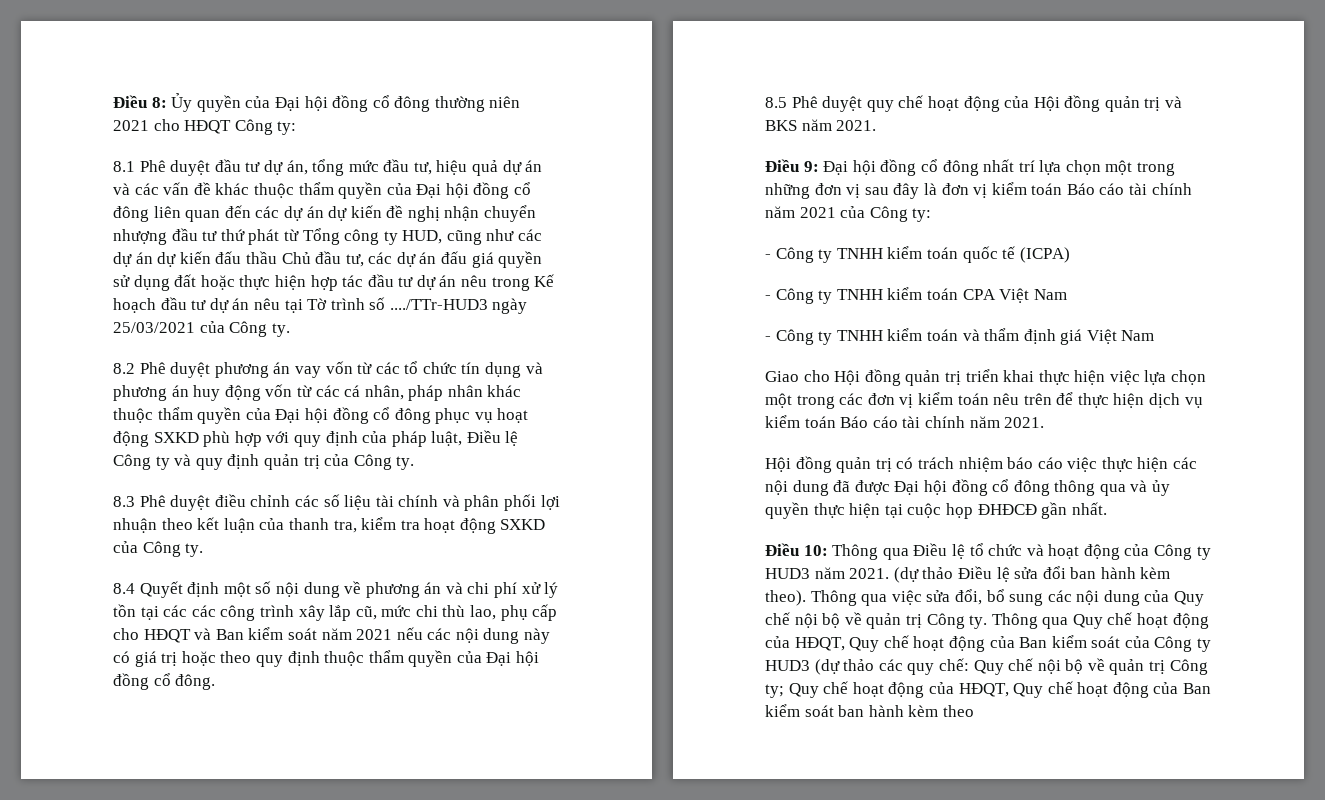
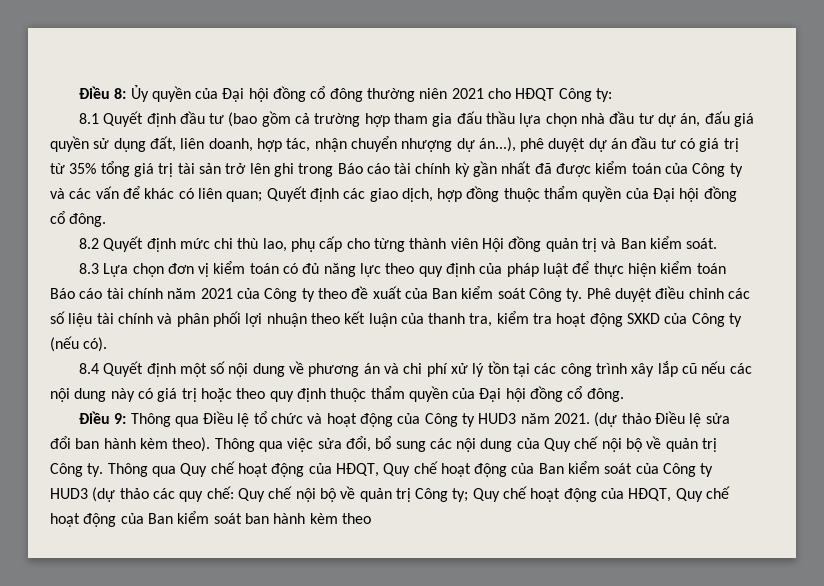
- 8.1 Phê duyệt đầu tư dự án, tổng mức đầu tư, hiệu quả dự án và các vấn đề khác thuộc thẩm quyền của Đại hội đồng cổ đông liên quan đến các dự án dự kiến đề nghị nhận chuyển nhượng đầu tư thứ phát từ Tổng công ty HUD, cũng như các dự án dự kiến đấu thầu Chủ đầu tư, các dự án đấu giá quyền sử dụng đất hoặc thực hiện hợp tác đầu tư dự án nêu trong Kế hoạch đầu tư dự án nêu tại Tờ trình số ..../TTr-HUD3 ngày 25/03/2021 của Công ty.
- 8.2 Phê duyệt phương án vay vốn từ các tổ chức tín dụng và phương án huy động vốn từ các cá nhân, pháp nhân khác thuộc thẩm quyền của Đại hội đồng cổ đông phục vụ hoạt động SXKD phù hợp với quy định của pháp luật, Điều lệ Công ty và quy định quản trị của Công ty.
- 8.3 Phê duyệt điều chỉnh các số liệu tài chính và phân phối lợi nhuận theo kết luận của thanh tra, kiểm tra hoạt động SXKD của Công ty.
+ 8.1 Quyết định đầu tư (bao gồm cả trường hợp tham gia đấu thầu lựa chọn nhà đầu tư dự án, đấu giá quyền sử dụng đất, liên doanh, hợp tác, nhận chuyển nhượng dự án...), phê duyệt dự án đầu tư có giá trị từ 35% tổng giá trị tài sản trở lên ghi trong Báo cáo tài chính kỳ gần nhất đã được kiểm toán của Công ty và các vấn để khác có liên quan; Quyết định các giao dịch, hợp đồng thuộc thẩm quyền của Đại hội đồng cổ đông.
+ 8.2 Quyết định mức chi thù lao, phụ cấp cho từng thành viên Hội đồng quản trị và Ban kiểm soát.
+ 8.3 Lựa chọn đơn vị kiểm toán có đủ năng lực theo quy định của pháp luật để thực hiện kiểm toán Báo cáo tài chính năm 2021 của Công ty theo đề xuất của Ban kiểm soát Công ty. Phê duyệt điều chỉnh các số liệu tài chính và phân phối lợi nhuận theo kết luận của thanh tra, kiểm tra hoạt động SXKD của Công ty (nếu có).
- 8.4 Quyết định một số nội dung về phương án và chi phí xử lý tồn tại các các công trình xây lắp cũ, mức chi thù lao, phụ cấp cho HĐQT và Ban kiểm soát năm 2021 nếu các nội dung này có giá trị hoặc theo quy định thuộc thẩm quyền của Đại hội đồng cổ đông.
+ 8.4 Quyết định một số nội dung về phương án và chi phí xử lý tồn tại các công trình xây lắp cũ nếu các nội dung này có giá trị hoặc theo quy định thuộc thẩm quyền của Đại hội đồng cổ đông.
- 8.5 Phê duyệt quy chế hoạt động của Hội đồng quản trị và BKS năm 2021.
- Điều 9: Đại hội đồng cổ đông nhất trí lựa chọn một trong những đơn vị sau đây là đơn vị kiểm toán Báo cáo tài chính năm 2021 của Công ty:
- - Công ty TNHH kiểm toán quốc tế (ICPA)
- - Công ty TNHH kiểm toán CPA Việt Nam
- - Công ty TNHH kiểm toán và thẩm định giá Việt Nam
- Giao cho Hội đồng quản trị triển khai thực hiện việc lựa chọn một trong các đơn vị kiểm toán nêu trên để thực hiện dịch vụ kiểm toán Báo cáo tài chính năm 2021.
- Hội đồng quản trị có trách nhiệm báo cáo việc thực hiện các nội dung đã được Đại hội đồng cổ đông thông qua và ủy quyền thực hiện tại cuộc họp ĐHĐCĐ gần nhất.
- Điều 10: Thông qua Điều lệ tổ chức và hoạt động của Công ty HUD3 năm 2021.
+ Điều 9: Thông qua Điều lệ tổ chức và hoạt động của Công ty HUD3 năm 2021.

